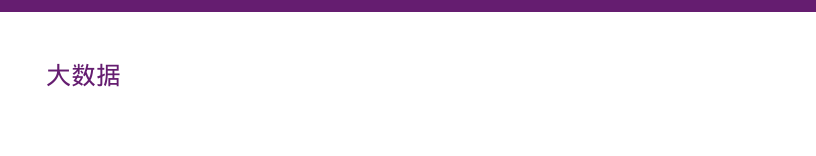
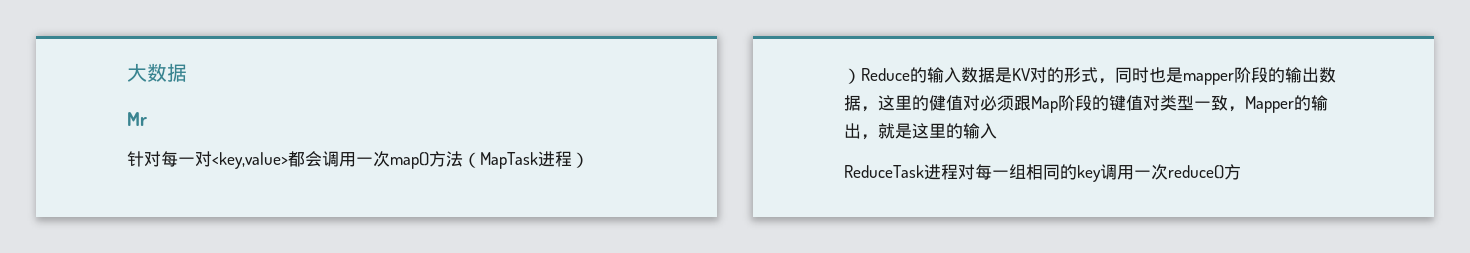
+ Mr
+ 针对每一对<key,value>都会调用一次map()方法（MapTask进程）
+ ）Reduce的输入数据是KV对的形式，同时也是mapper阶段的输出数据，这里的健值对必须跟Map阶段的键值对类型一致，Mapper的输出，就是这里的输入
+ ReduceTask进程对每一组相同的key调用一次reduce()方

